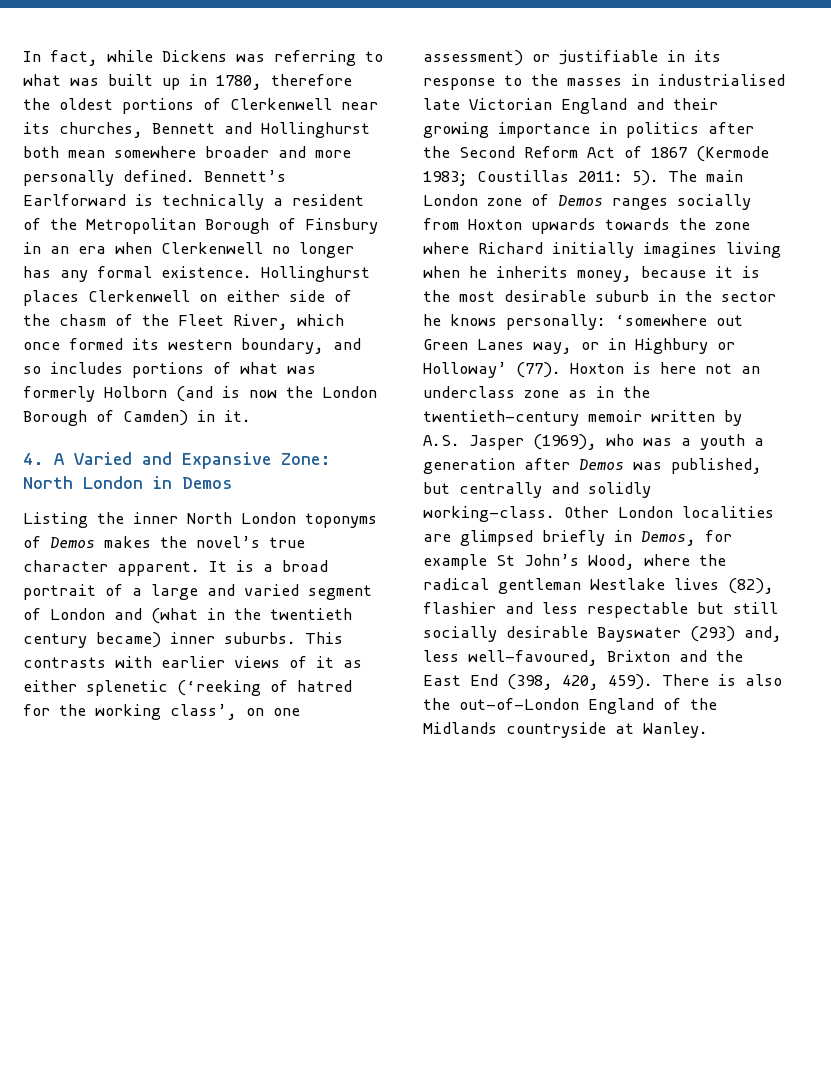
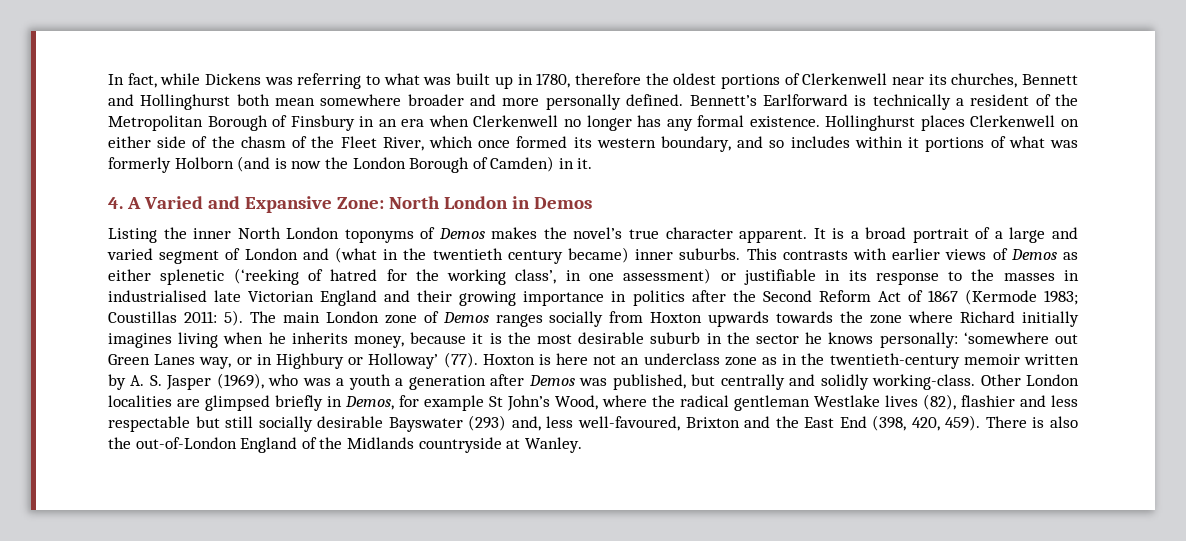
- Hollinghurst places Clerkenwell on either side of the chasm of the Fleet River, which once formed its western boundary, and so includes portions of what was formerly Holborn (and is now the London Borough of Camden) in it.
+ Hollinghurst places Clerkenwell on either side of the chasm of the Fleet River, which once formed its western boundary, and so includes within it portions of what was formerly Holborn (and is now the London Borough of Camden) in it.
- This contrasts with earlier views of it as either splenetic (‘reeking of hatred for the working class’, on one assessment) or justifiable in its response to the masses in industrialised late Victorian England and their growing importance in politics after the Second Reform Act of 1867 (Kermode 1983; Coustillas 2011: 5).
+ This contrasts with earlier views of Demos as either splenetic (‘reeking of hatred for the working class’, in one assessment) or justifiable in its response to the masses in industrialised late Victorian England and their growing importance in politics after the Second Reform Act of 1867 (Kermode 1983; Coustillas 2011: 5).
- Hoxton is here not an underclass zone as in the twentieth-century memoir written by A.S. Jasper (1969), who was a youth a generation after Demos was published, but centrally and solidly working-class.
+ Hoxton is here not an underclass zone as in the twentieth-century memoir written by A. S. Jasper (1969), who was a youth a generation after Demos was published, but centrally and solidly working-class.

